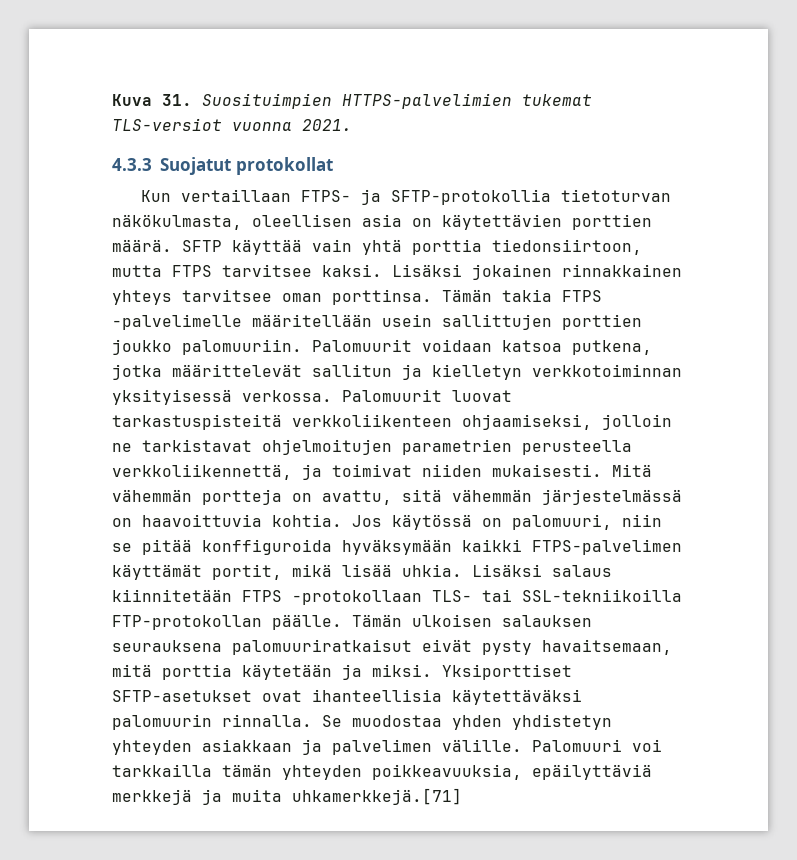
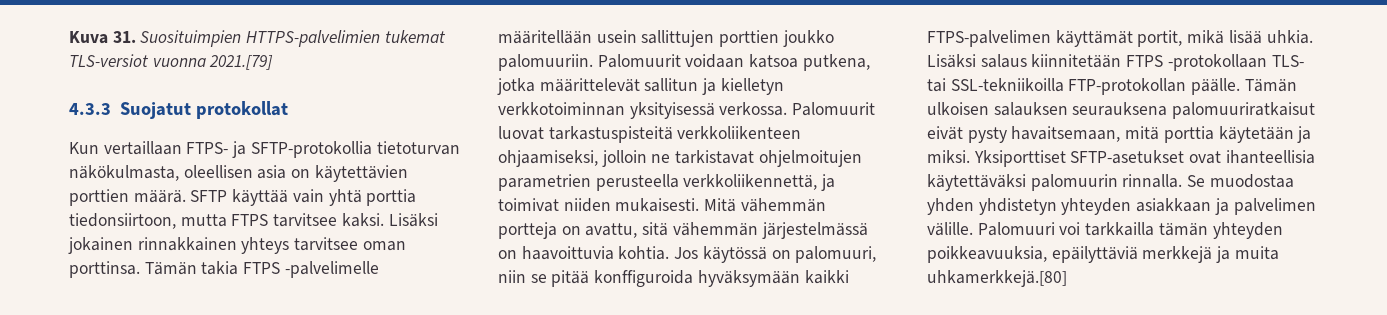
- Kuva 31. Suosituimpien HTTPS-palvelimien tukemat TLS-versiot vuonna 2021.
+ Kuva 31. Suosituimpien HTTPS-palvelimien tukemat TLS-versiot vuonna 2021.[79]
- Palomuuri voi tarkkailla tämän yhteyden poikkeavuuksia, epäilyttäviä merkkejä ja muita uhkamerkkejä.[71]
+ Palomuuri voi tarkkailla tämän yhteyden poikkeavuuksia, epäilyttäviä merkkejä ja muita uhkamerkkejä.[80]

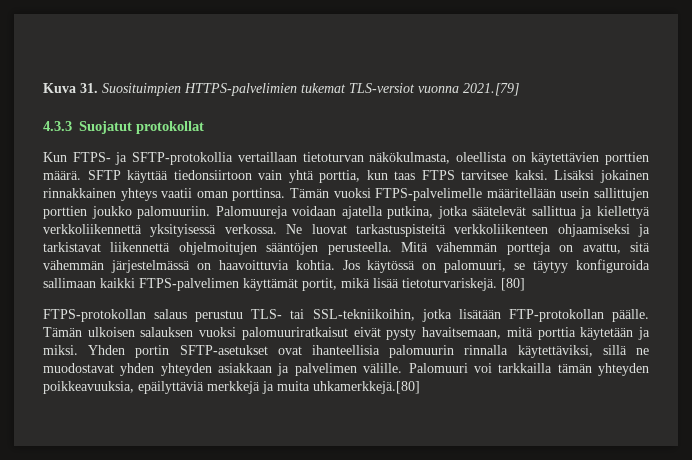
- Kun vertaillaan FTPS- ja SFTP-protokollia tietoturvan näkökulmasta, oleellisen asia on käytettävien porttien määrä.
+ Kun FTPS- ja SFTP-protokollia vertaillaan tietoturvan näkökulmasta, oleellista on käytettävien porttien määrä.
- SFTP käyttää vain yhtä porttia tiedonsiirtoon, mutta FTPS tarvitsee kaksi.
+ SFTP käyttää tiedonsiirtoon vain yhtä porttia, kun taas FTPS tarvitsee kaksi.
- Lisäksi jokainen rinnakkainen yhteys tarvitsee oman porttinsa.
+ Lisäksi jokainen rinnakkainen yhteys vaatii oman porttinsa.
- Tämän takia FTPS -palvelimelle määritellään usein sallittujen porttien joukko palomuuriin.
+ Tämän vuoksi FTPS-palvelimelle määritellään usein sallittujen porttien joukko palomuuriin.
- Palomuurit voidaan katsoa putkena, jotka määrittelevät sallitun ja kielletyn verkkotoiminnan yksityisessä verkossa.
+ Palomuureja voidaan ajatella putkina, jotka säätelevät sallittua ja kiellettyä verkkoliikennettä yksityisessä verkossa.
- Palomuurit luovat tarkastuspisteitä verkkoliikenteen ohjaamiseksi, jolloin ne tarkistavat ohjelmoitujen parametrien perusteella verkkoliikennettä, ja toimivat niiden mukaisesti.
+ Ne luovat tarkastuspisteitä verkkoliikenteen ohjaamiseksi ja tarkistavat liikennettä ohjelmoitujen sääntöjen perusteella.
- Jos käytössä on palomuuri, niin se pitää konffiguroida hyväksymään kaikki FTPS-palvelimen käyttämät portit, mikä lisää uhkia. Lisäksi salaus kiinnitetään FTPS -protokollaan TLS- tai SSL-tekniikoilla FTP-protokollan päälle.
+ Jos käytössä on palomuuri, se täytyy konfiguroida sallimaan kaikki FTPS-palvelimen käyttämät portit, mikä lisää tietoturvariskejä. [80]
+ FTPS-protokollan salaus perustuu TLS- tai SSL-tekniikoihin, jotka lisätään FTP-protokollan päälle.
- Tämän ulkoisen salauksen seurauksena palomuuriratkaisut eivät pysty havaitsemaan, mitä porttia käytetään ja miksi.
+ Tämän ulkoisen salauksen vuoksi palomuuriratkaisut eivät pysty havaitsemaan, mitä porttia käytetään ja miksi.
- Yksiporttiset SFTP-asetukset ovat ihanteellisia käytettäväksi palomuurin rinnalla. Se muodostaa yhden yhdistetyn yhteyden asiakkaan ja palvelimen välille.
+ Yhden portin SFTP-asetukset ovat ihanteellisia palomuurin rinnalla käytettäviksi, sillä ne muodostavat yhden yhteyden asiakkaan ja palvelimen välille.

